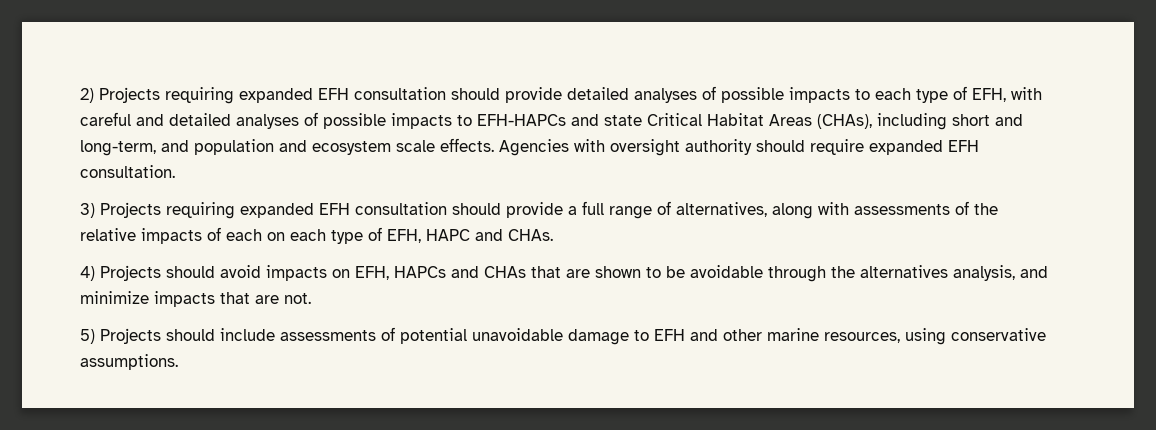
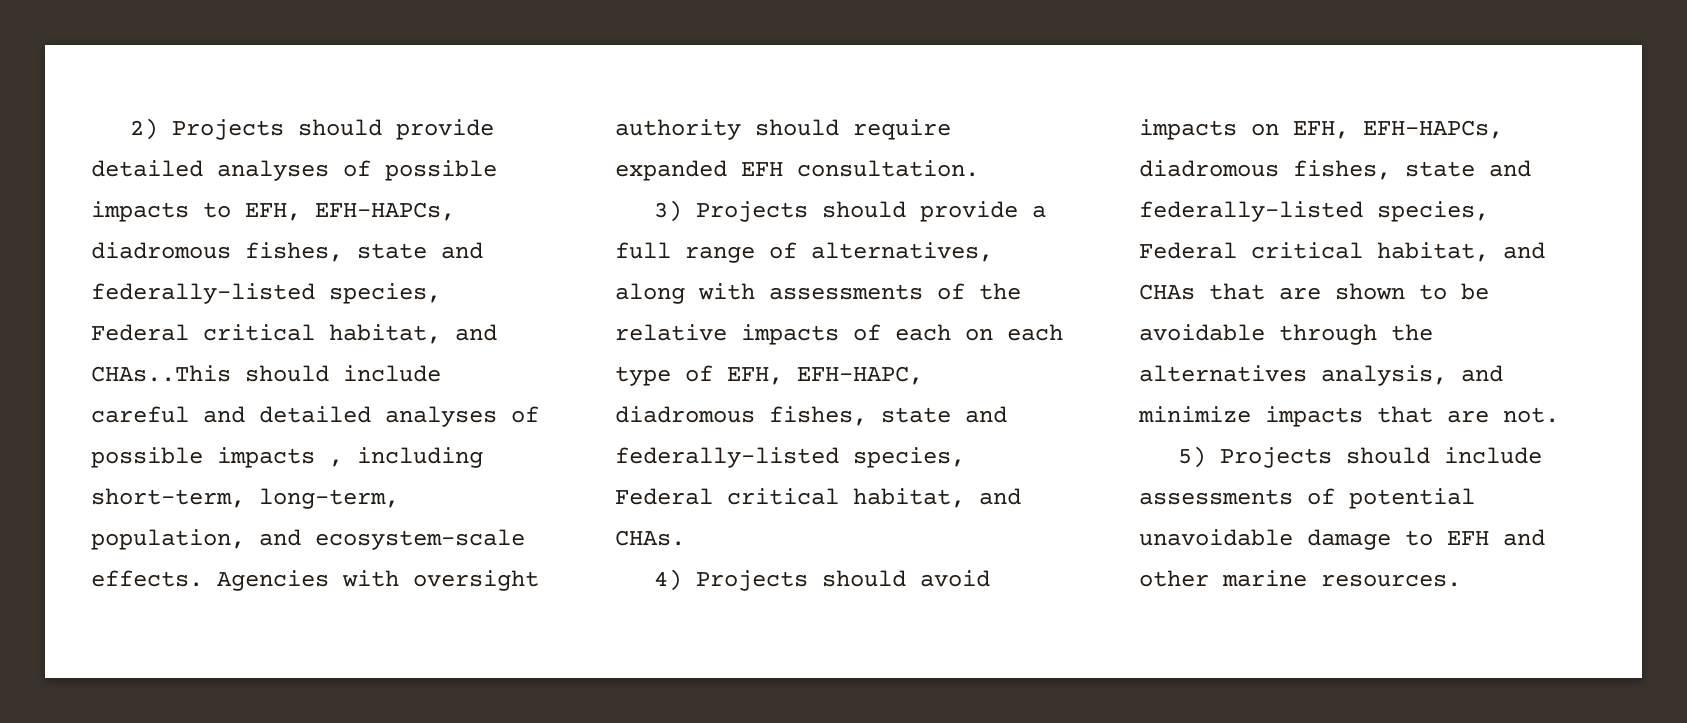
- 2) Projects requiring expanded EFH consultation should provide detailed analyses of possible impacts to each type of EFH, with careful and detailed analyses of possible impacts to EFH-HAPCs and state Critical Habitat Areas (CHAs), including short and long-term, and population and ecosystem scale effects.
+ 2) Projects should provide detailed analyses of possible impacts to EFH, EFH-HAPCs, diadromous fishes, state and federally-listed species, Federal critical habitat, and CHAs..This should include careful and detailed analyses of possible impacts , including short-term, long-term, population, and ecosystem-scale effects.
- 3) Projects requiring expanded EFH consultation should provide a full range of alternatives, along with assessments of the relative impacts of each on each type of EFH, HAPC and CHAs.
+ 3) Projects should provide a full range of alternatives, along with assessments of the relative impacts of each on each type of EFH, EFH-HAPC, diadromous fishes, state and federally-listed species, Federal critical habitat, and CHAs.
- 4) Projects should avoid impacts on EFH, HAPCs and CHAs that are shown to be avoidable through the alternatives analysis, and minimize impacts that are not.
+ 4) Projects should avoid impacts on EFH, EFH-HAPCs, diadromous fishes, state and federally-listed species, Federal critical habitat, and CHAs that are shown to be avoidable through the alternatives analysis, and minimize impacts that are not.
- 5) Projects should include assessments of potential unavoidable damage to EFH and other marine resources, using conservative assumptions.
+ 5) Projects should include assessments of potential unavoidable damage to EFH and other marine resources.

